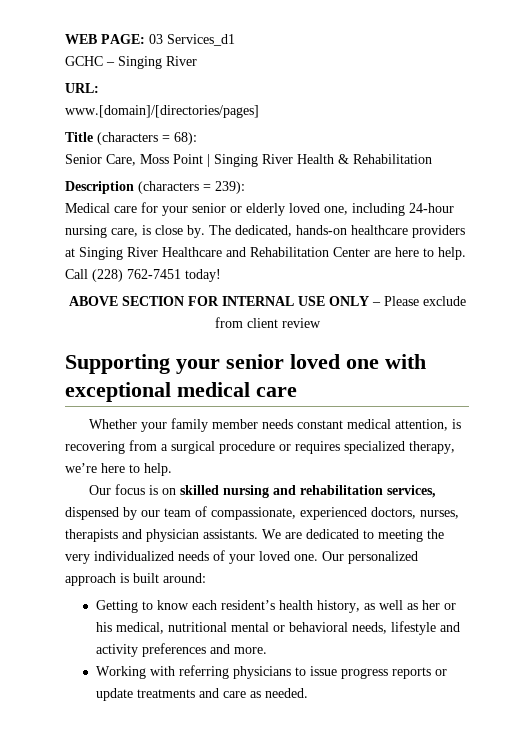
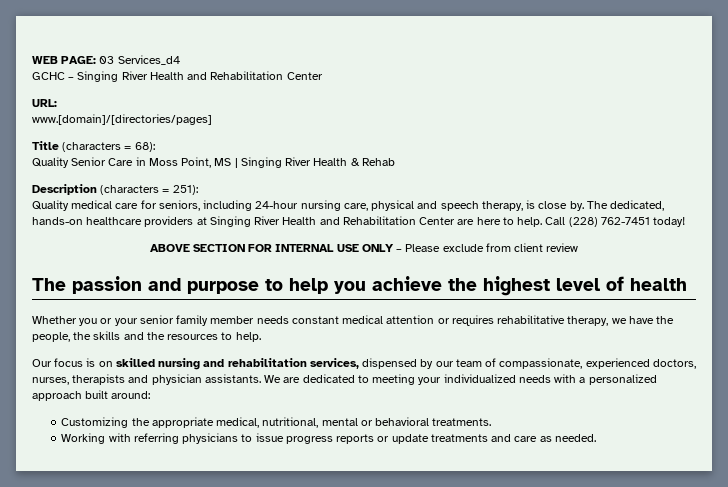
- WEB PAGE: 03 Services_d1
+ WEB PAGE: 03 Services_d4
- GCHC – Singing River
+ GCHC – Singing River Health and Rehabilitation Center
- Senior Care, Moss Point | Singing River Health & Rehabilitation
+ Quality Senior Care in Moss Point, MS | Singing River Health & Rehab
- Description (characters = 239):
- Medical care for your senior or elderly loved one, including 24-hour nursing care, is close by.
+ Description (characters = 251):
+ Quality medical care for seniors, including 24-hour nursing care, physical and speech therapy, is close by.
- The dedicated, hands-on healthcare providers at Singing River Healthcare and Rehabilitation Center are here to help.
+ The dedicated, hands-on healthcare providers at Singing River Health and Rehabilitation Center are here to help.
- Supporting your senior loved one with exceptional medical care
- Whether your family member needs constant medical attention, is recovering from a surgical procedure or requires specialized therapy, we’re here to help.
+ The passion and purpose to help you achieve the highest level of health
+ Whether you or your senior family member needs constant medical attention or requires rehabilitative therapy, we have the people, the skills and the resources to help.
- We are dedicated to meeting the very individualized needs of your loved one. Our personalized approach is built around:
+ We are dedicated to meeting your individualized needs with a personalized approach built around:
- Getting to know each resident’s health history, as well as her or his medical, nutritional mental or behavioral needs, lifestyle and activity preferences and more.
+ Customizing the appropriate medical, nutritional, mental or behavioral treatments.

